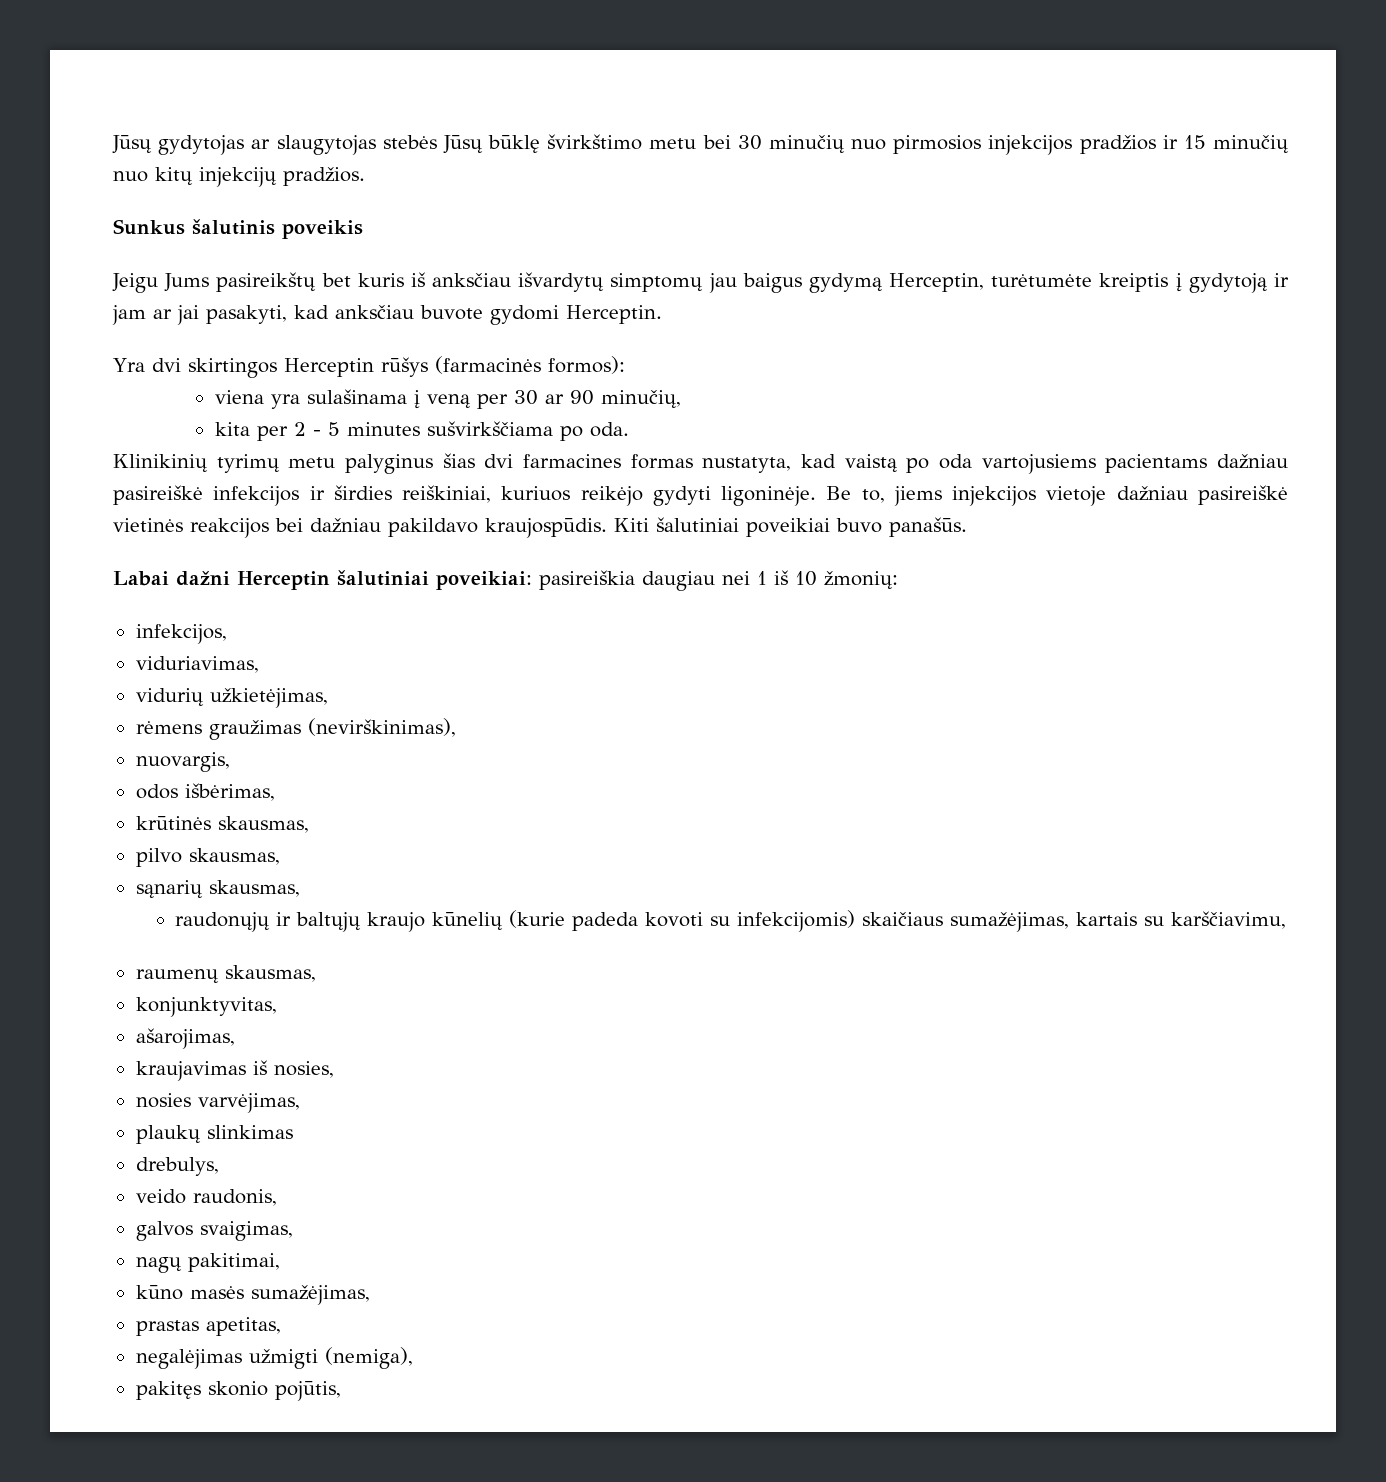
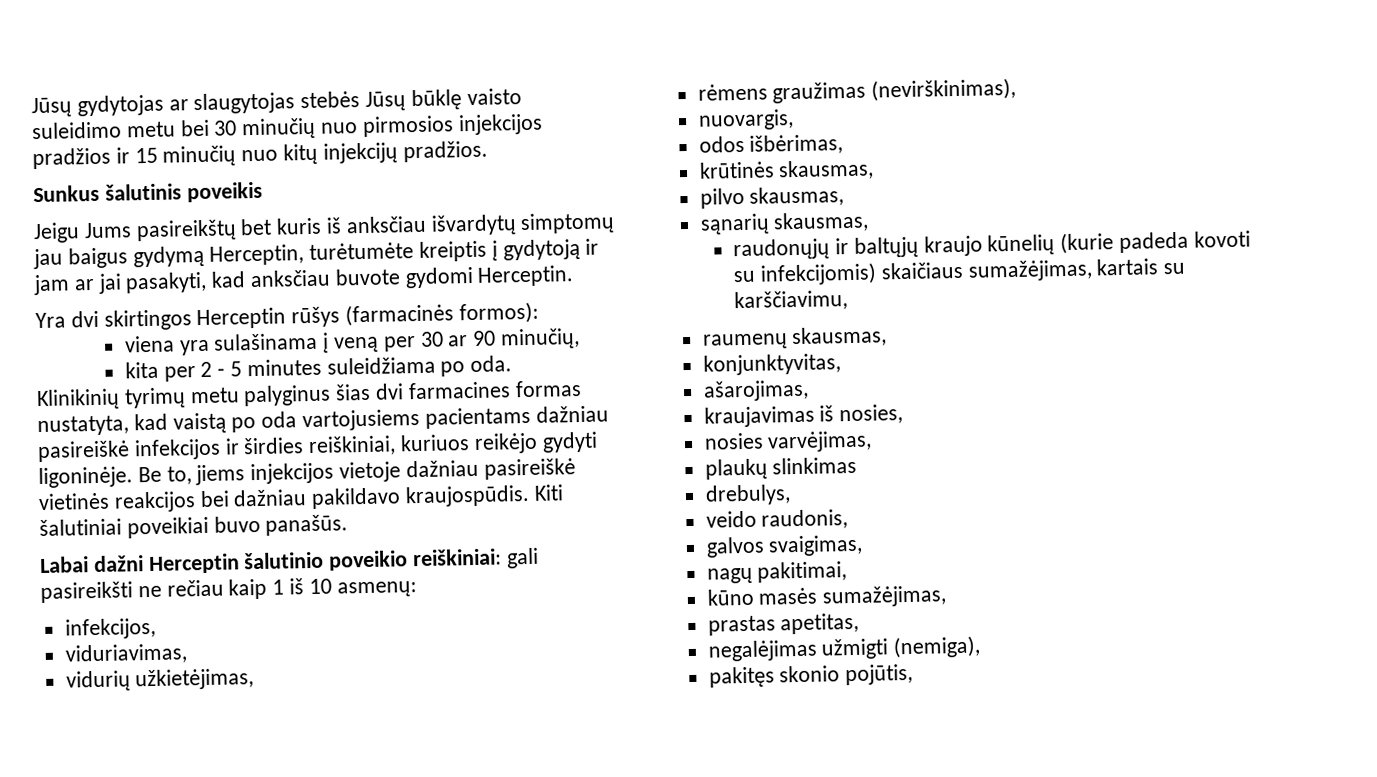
- Jūsų gydytojas ar slaugytojas stebės Jūsų būklę švirkštimo metu bei 30 minučių nuo pirmosios injekcijos pradžios ir 15 minučių nuo kitų injekcijų pradžios.
+ Jūsų gydytojas ar slaugytojas stebės Jūsų būklę vaisto suleidimo metu bei 30 minučių nuo pirmosios injekcijos pradžios ir 15 minučių nuo kitų injekcijų pradžios.
- kita per 2 - 5 minutes sušvirkščiama po oda.
+ kita per 2 - 5 minutes suleidžiama po oda.
- Labai dažni Herceptin šalutiniai poveikiai: pasireiškia daugiau nei 1 iš 10 žmonių:
+ Labai dažni Herceptin šalutinio poveikio reiškiniai: gali pasireikšti ne rečiau kaip 1 iš 10 asmenų:

